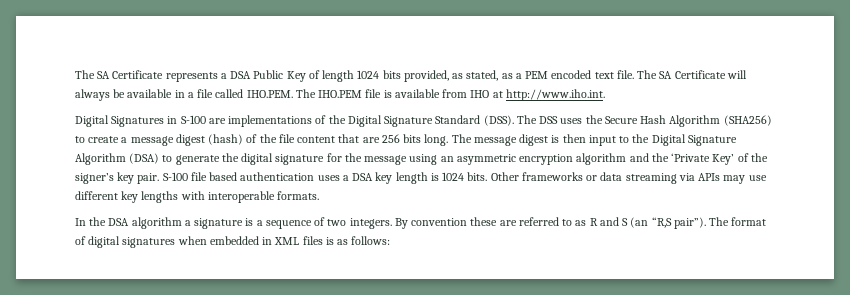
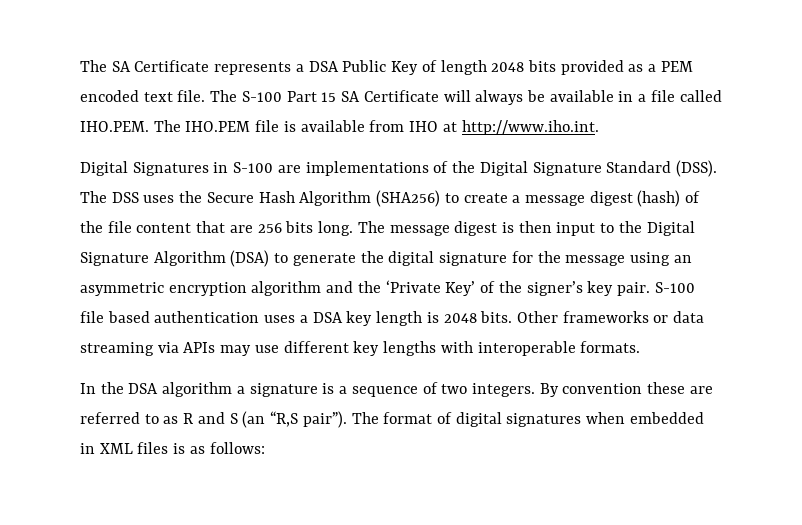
- The SA Certificate represents a DSA Public Key of length 1024 bits provided, as stated, as a PEM encoded text file.
+ The SA Certificate represents a DSA Public Key of length 2048 bits provided as a PEM encoded text file.
- The SA Certificate will always be available in a file called IHO.PEM. The IHO.PEM file is available from IHO at http://www.iho.int.
+ The S-100 Part 15 SA Certificate will always be available in a file called IHO.PEM. The IHO.PEM file is available from IHO at http://www.iho.int.
- S-100 file based authentication uses a DSA key length is 1024 bits.
+ S-100 file based authentication uses a DSA key length is 2048 bits.

